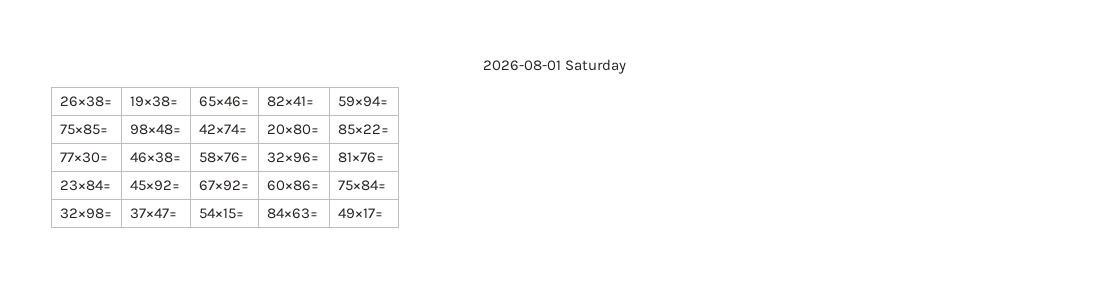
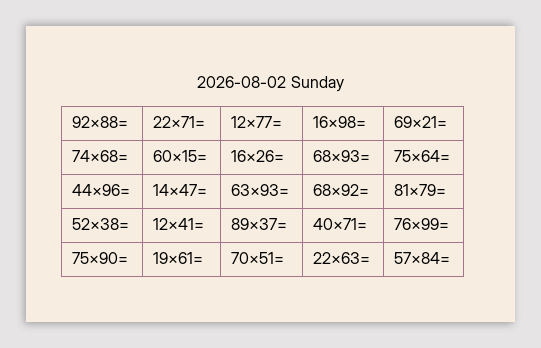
- 2026-08-01 Saturday
- 26×38= | 19×38= | 65×46= | 82×41= | 59×94=
- 75×85= | 98×48= | 42×74= | 20×80= | 85×22=
- 77×30= | 46×38= | 58×76= | 32×96= | 81×76=
- 23×84= | 45×92= | 67×92= | 60×86= | 75×84=
- 32×98= | 37×47= | 54×15= | 84×63= | 49×17=
+ 2026-08-02 Sunday
+ 92×88= | 22×71= | 12×77= | 16×98= | 69×21=
+ 74×68= | 60×15= | 16×26= | 68×93= | 75×64=
+ 44×96= | 14×47= | 63×93= | 68×92= | 81×79=
+ 52×38= | 12×41= | 89×37= | 40×71= | 76×99=
+ 75×90= | 19×61= | 70×51= | 22×63= | 57×84=

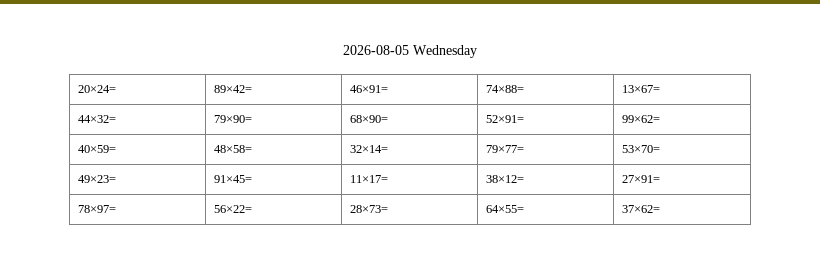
- 2026-08-02 Sunday
- 92×88= | 22×71= | 12×77= | 16×98= | 69×21=
- 74×68= | 60×15= | 16×26= | 68×93= | 75×64=
- 44×96= | 14×47= | 63×93= | 68×92= | 81×79=
- 52×38= | 12×41= | 89×37= | 40×71= | 76×99=
- 75×90= | 19×61= | 70×51= | 22×63= | 57×84=
+ 2026-08-05 Wednesday
+ 20×24= | 89×42= | 46×91= | 74×88= | 13×67=
+ 44×32= | 79×90= | 68×90= | 52×91= | 99×62=
+ 40×59= | 48×58= | 32×14= | 79×77= | 53×70=
+ 49×23= | 91×45= | 11×17= | 38×12= | 27×91=
+ 78×97= | 56×22= | 28×73= | 64×55= | 37×62=

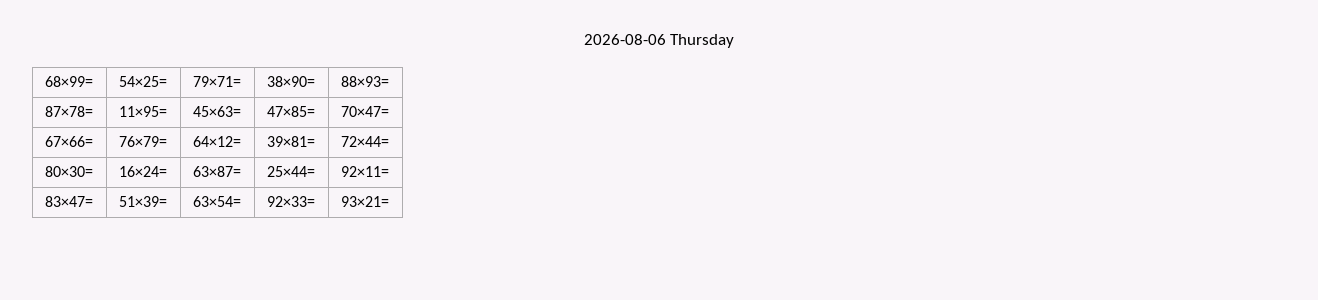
- 2026-08-05 Wednesday
- 20×24= | 89×42= | 46×91= | 74×88= | 13×67=
- 44×32= | 79×90= | 68×90= | 52×91= | 99×62=
- 40×59= | 48×58= | 32×14= | 79×77= | 53×70=
- 49×23= | 91×45= | 11×17= | 38×12= | 27×91=
- 78×97= | 56×22= | 28×73= | 64×55= | 37×62=
+ 2026-08-06 Thursday
+ 68×99= | 54×25= | 79×71= | 38×90= | 88×93=
+ 87×78= | 11×95= | 45×63= | 47×85= | 70×47=
+ 67×66= | 76×79= | 64×12= | 39×81= | 72×44=
+ 80×30= | 16×24= | 63×87= | 25×44= | 92×11=
+ 83×47= | 51×39= | 63×54= | 92×33= | 93×21=

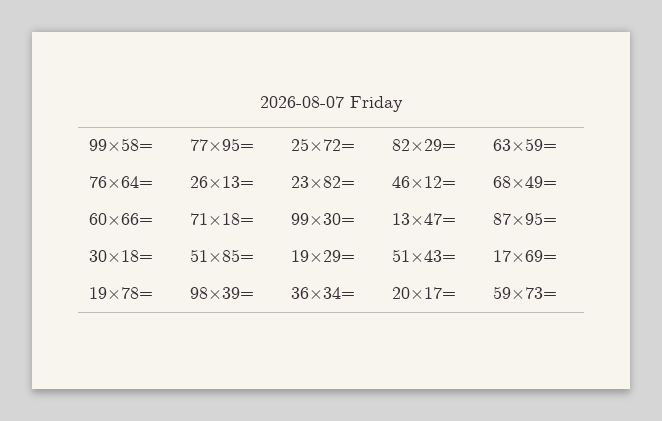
- 2026-08-06 Thursday
- 68×99= | 54×25= | 79×71= | 38×90= | 88×93=
- 87×78= | 11×95= | 45×63= | 47×85= | 70×47=
- 67×66= | 76×79= | 64×12= | 39×81= | 72×44=
- 80×30= | 16×24= | 63×87= | 25×44= | 92×11=
- 83×47= | 51×39= | 63×54= | 92×33= | 93×21=
+ 2026-08-07 Friday
+ 99×58= | 77×95= | 25×72= | 82×29= | 63×59=
+ 76×64= | 26×13= | 23×82= | 46×12= | 68×49=
+ 60×66= | 71×18= | 99×30= | 13×47= | 87×95=
+ 30×18= | 51×85= | 19×29= | 51×43= | 17×69=
+ 19×78= | 98×39= | 36×34= | 20×17= | 59×73=

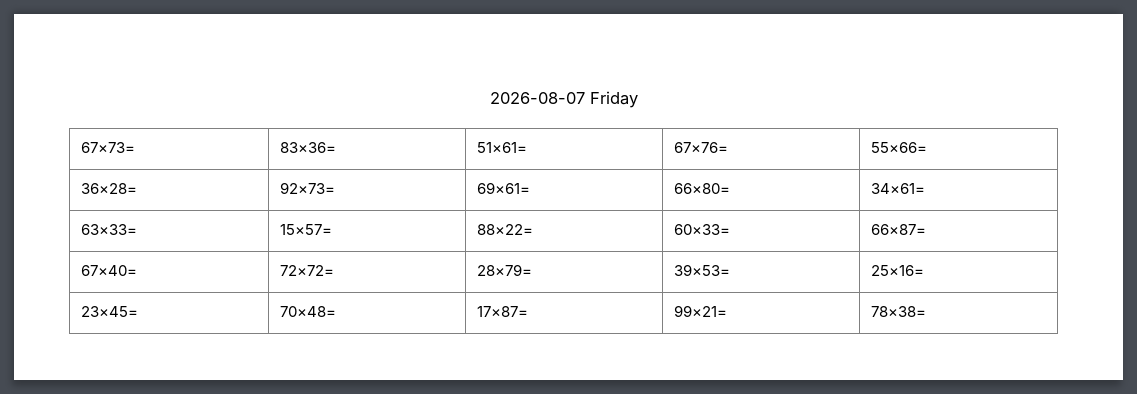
- 99×58= | 77×95= | 25×72= | 82×29= | 63×59=
- 76×64= | 26×13= | 23×82= | 46×12= | 68×49=
- 60×66= | 71×18= | 99×30= | 13×47= | 87×95=
- 30×18= | 51×85= | 19×29= | 51×43= | 17×69=
- 19×78= | 98×39= | 36×34= | 20×17= | 59×73=
+ 67×73= | 83×36= | 51×61= | 67×76= | 55×66=
+ 36×28= | 92×73= | 69×61= | 66×80= | 34×61=
+ 63×33= | 15×57= | 88×22= | 60×33= | 66×87=
+ 67×40= | 72×72= | 28×79= | 39×53= | 25×16=
+ 23×45= | 70×48= | 17×87= | 99×21= | 78×38=

